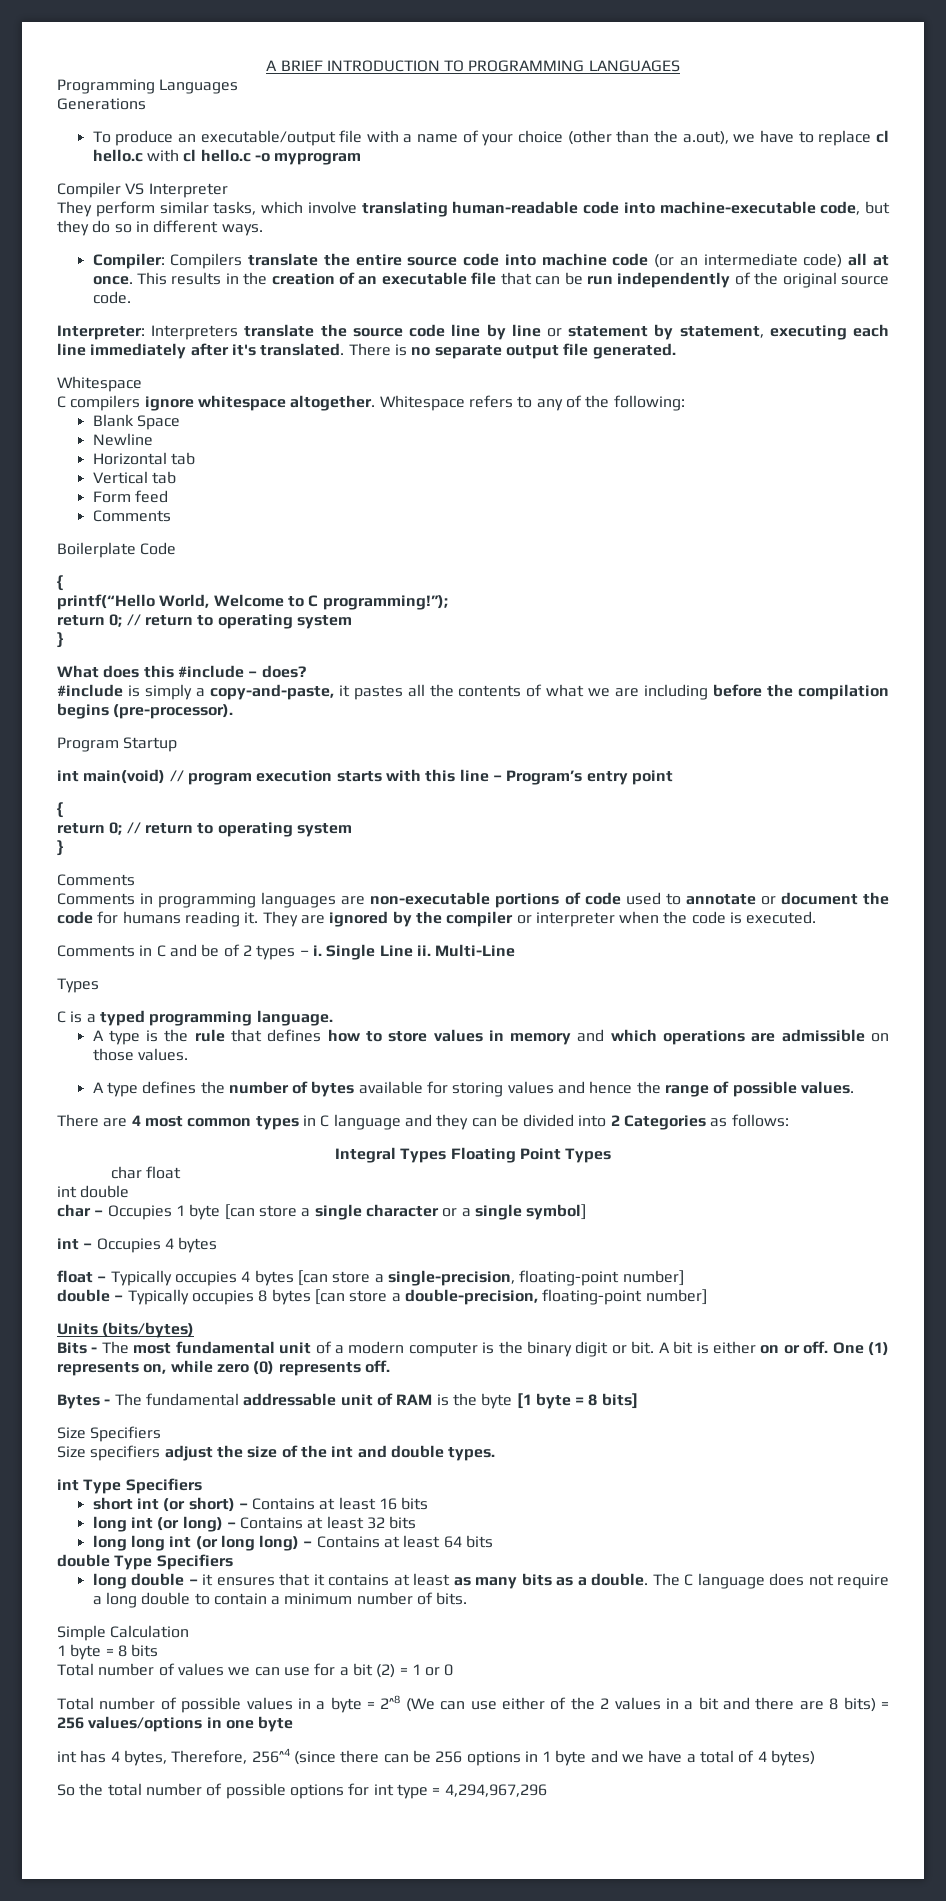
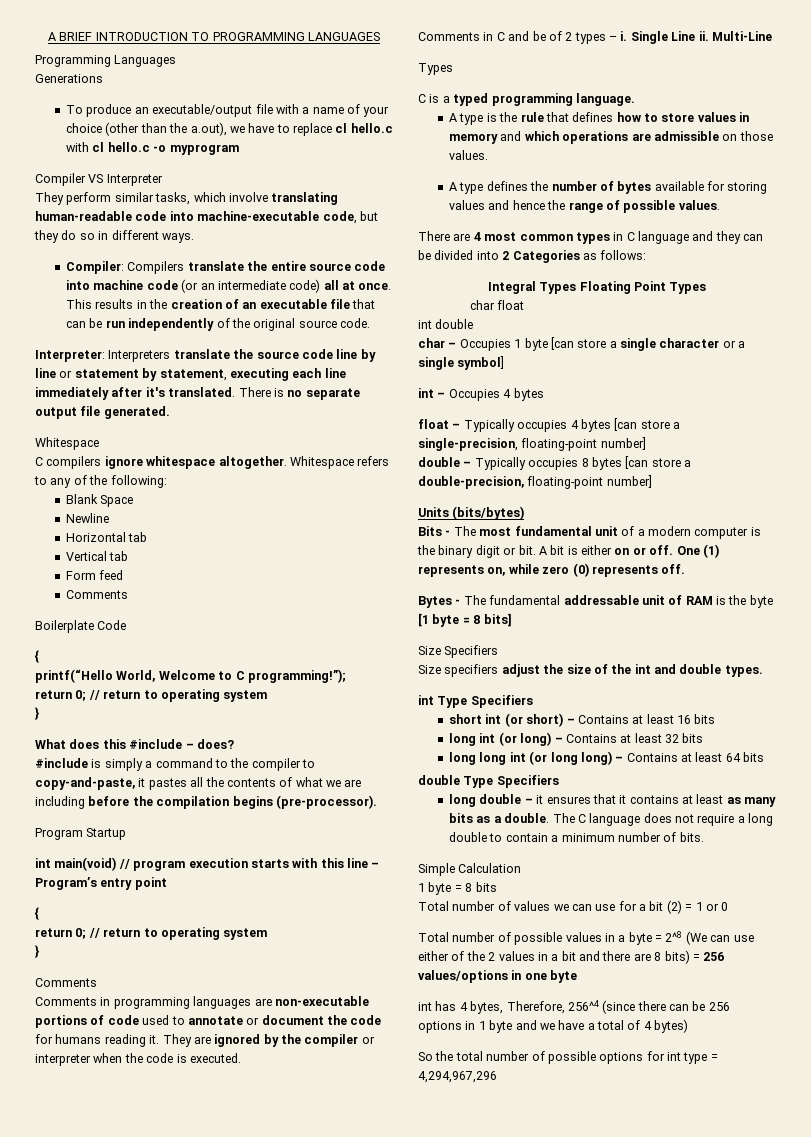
- #include is simply a copy-and-paste, it pastes all the contents of what we are including before the compilation begins (pre-processor).
+ #include is simply a command to the compiler to copy-and-paste, it pastes all the contents of what we are including before the compilation begins (pre-processor).

